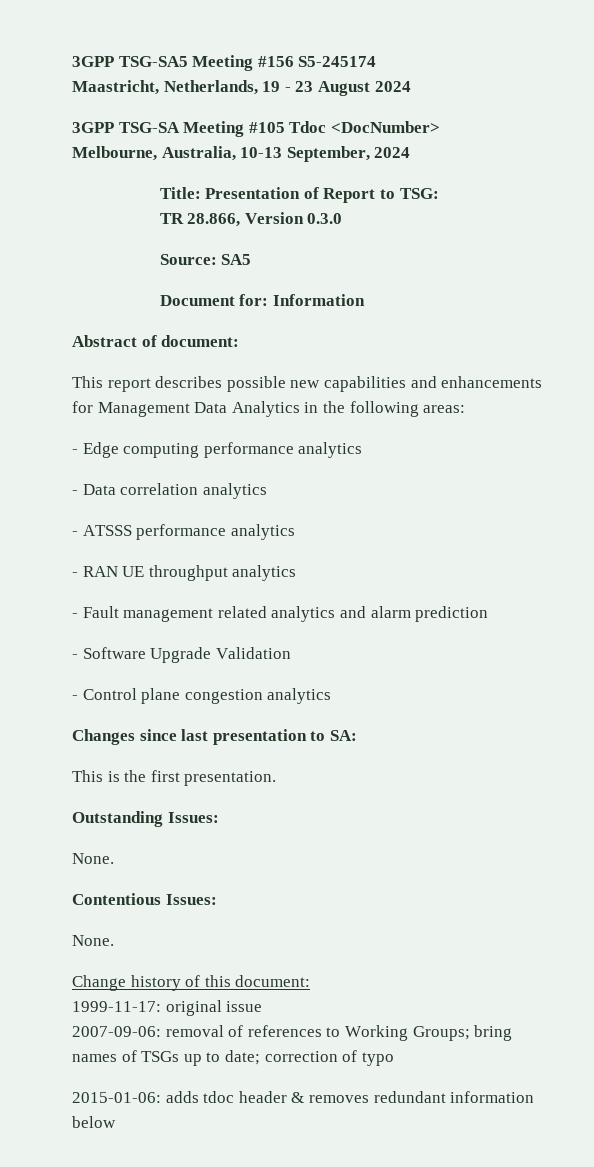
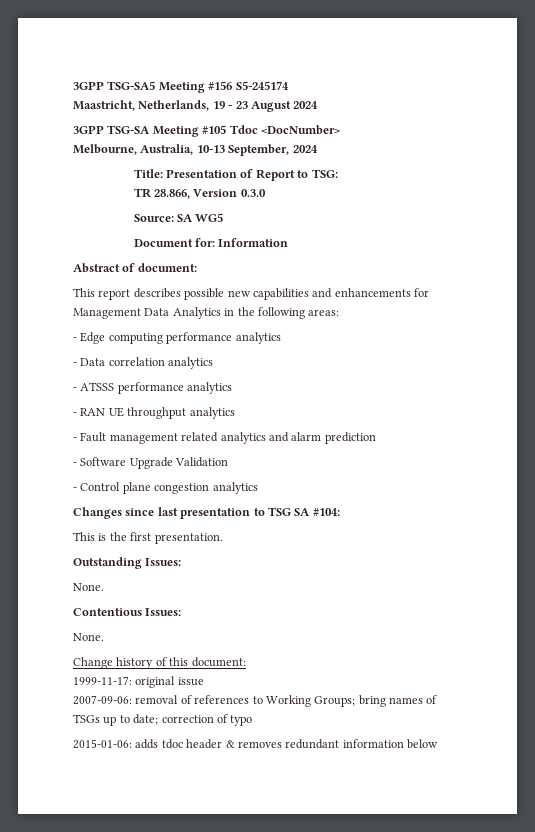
- Source: SA5
+ Source: SA WG5
- Changes since last presentation to SA:
+ Changes since last presentation to TSG SA #104:

